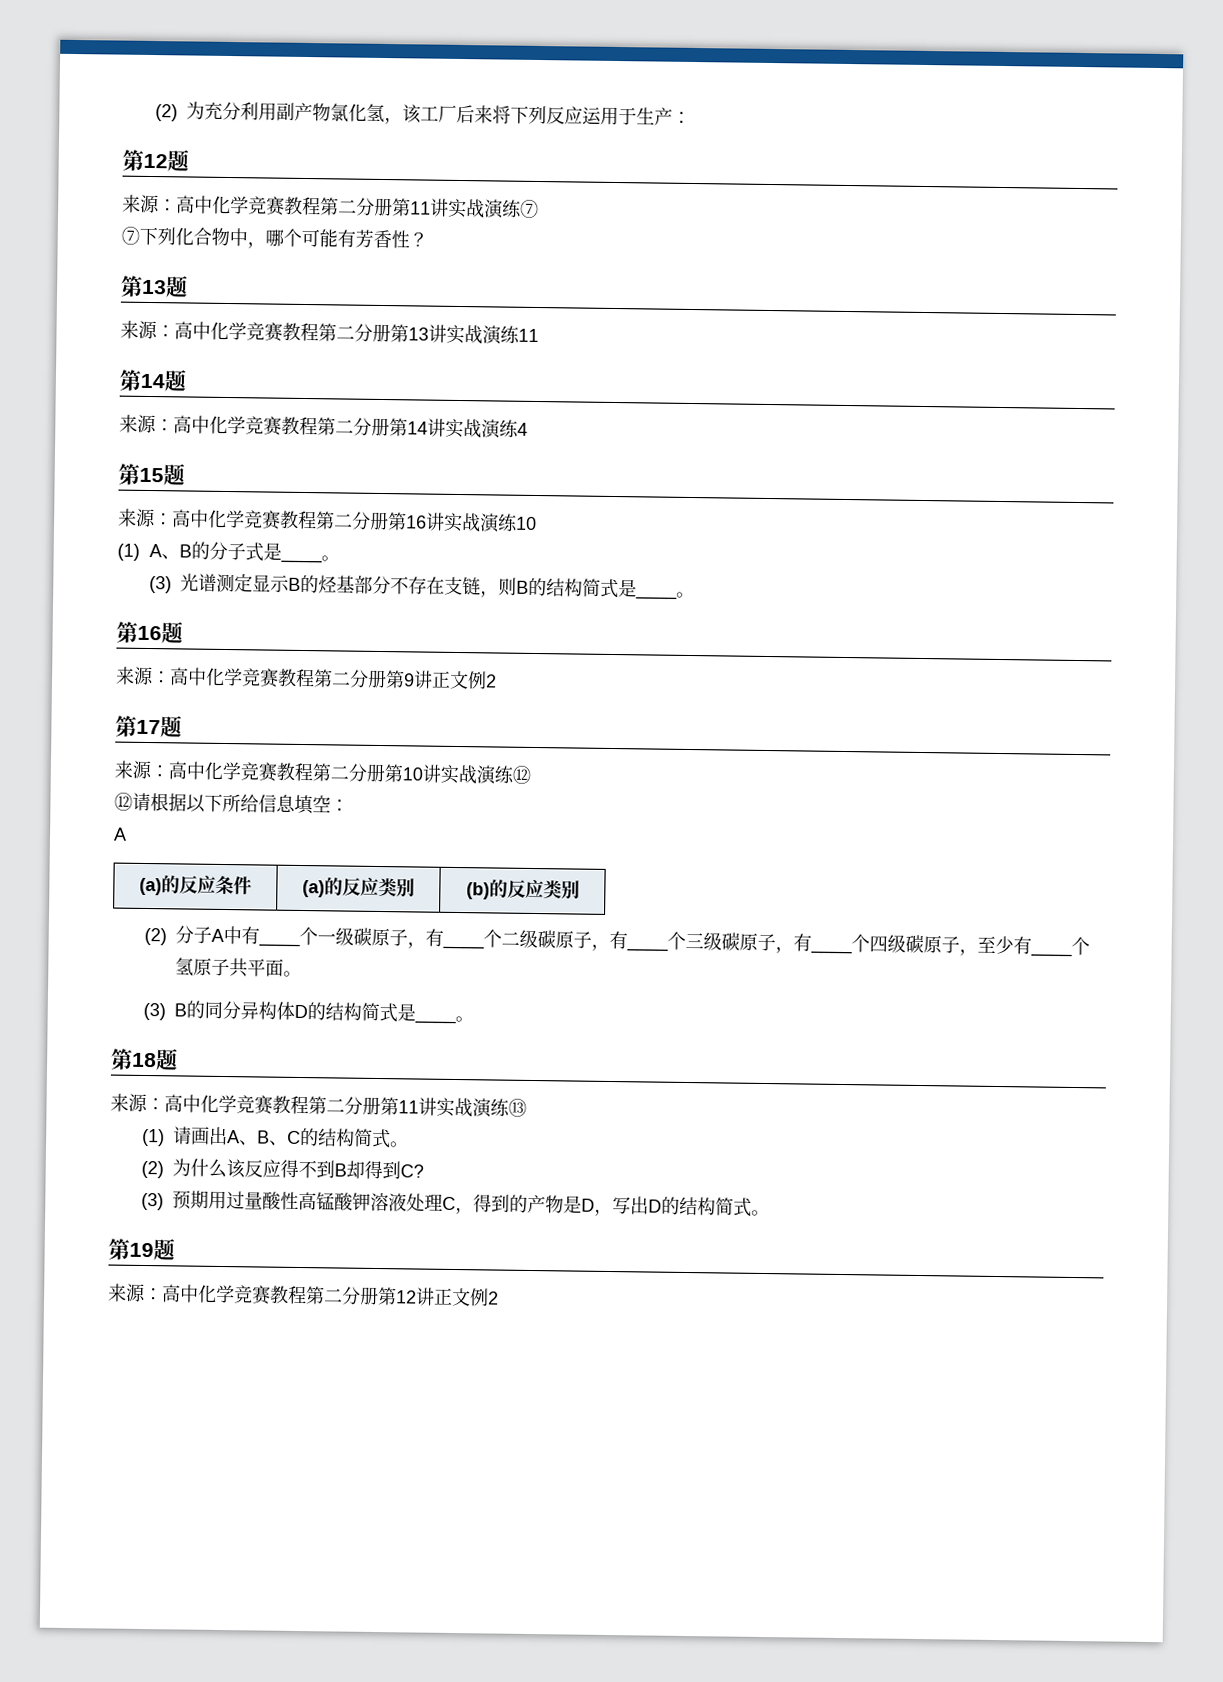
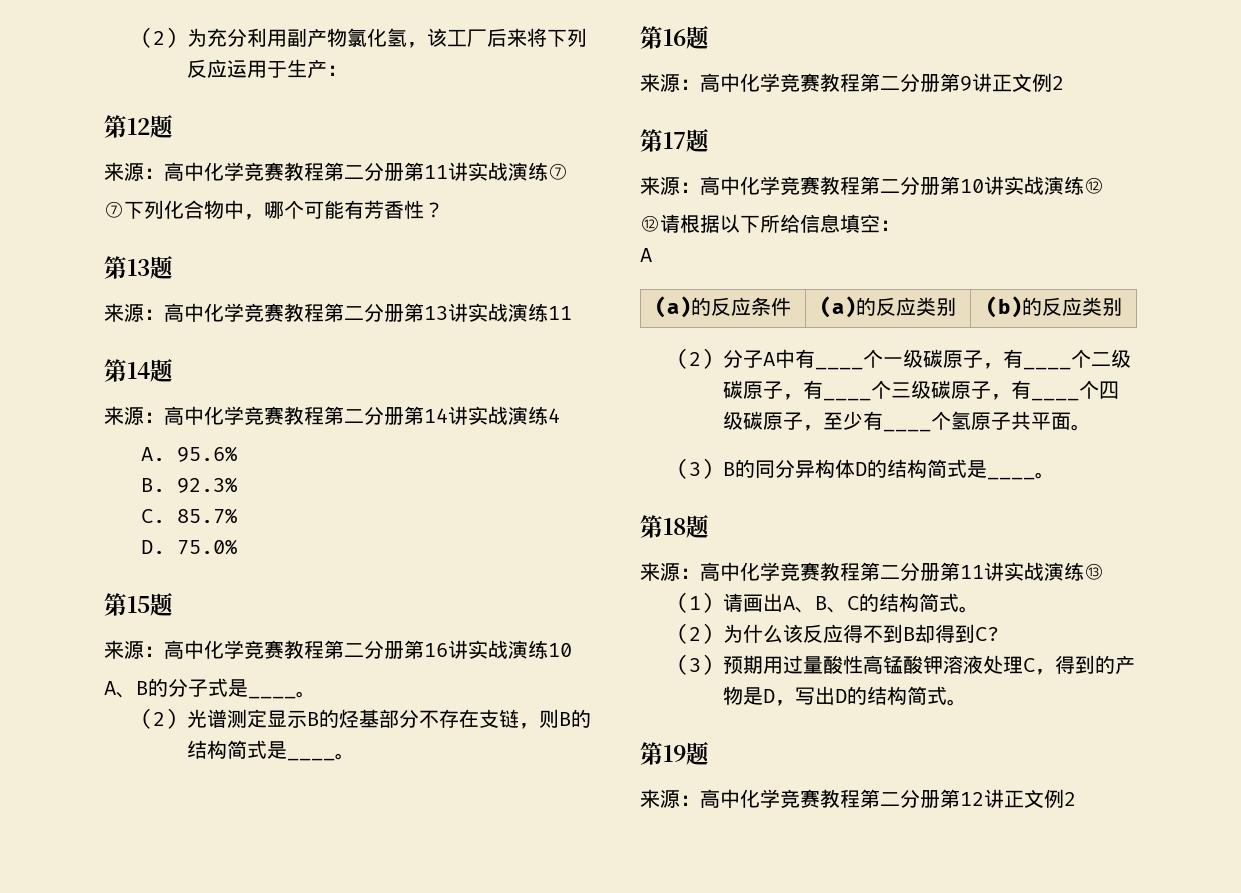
+ A. 95.6%
+ B. 92.3%
+ C. 85.7%
+ D. 75.0%
- (1) A、B的分子式是____。
+ A、B的分子式是____。
- (3)光谱测定显示B的烃基部分不存在支链，则B的结构简式是____。
+ (2)光谱测定显示B的烃基部分不存在支链，则B的结构简式是____。

